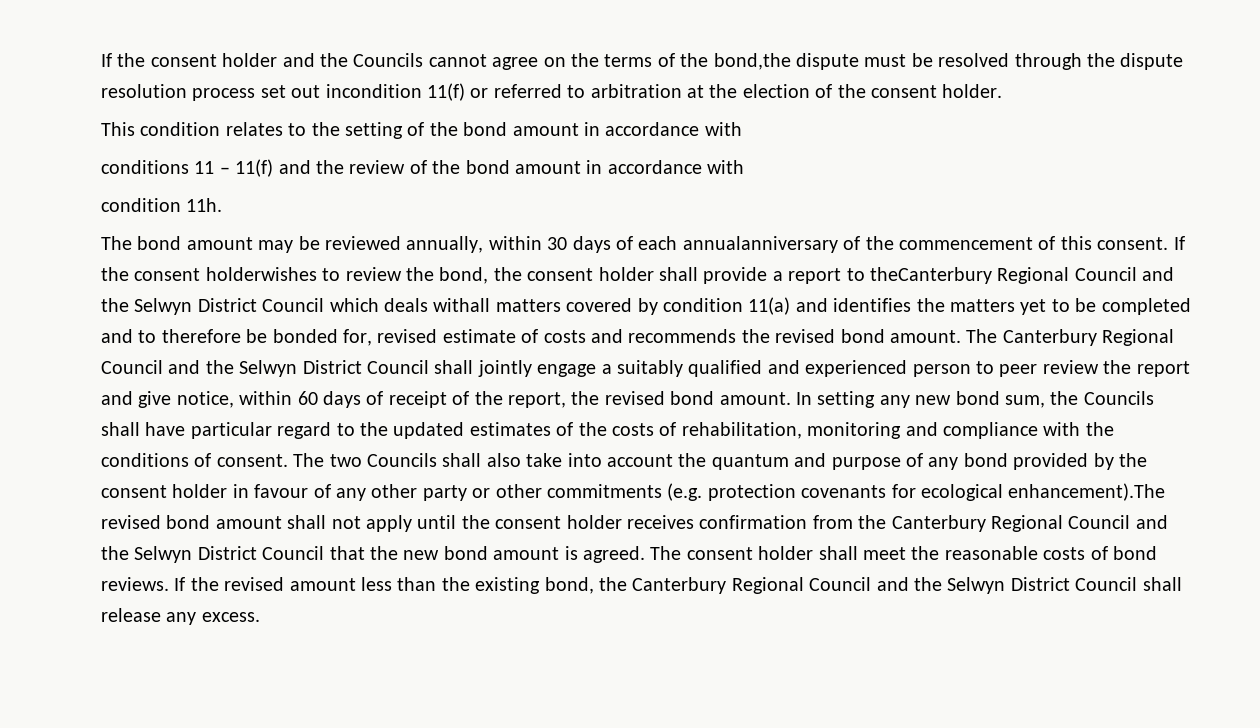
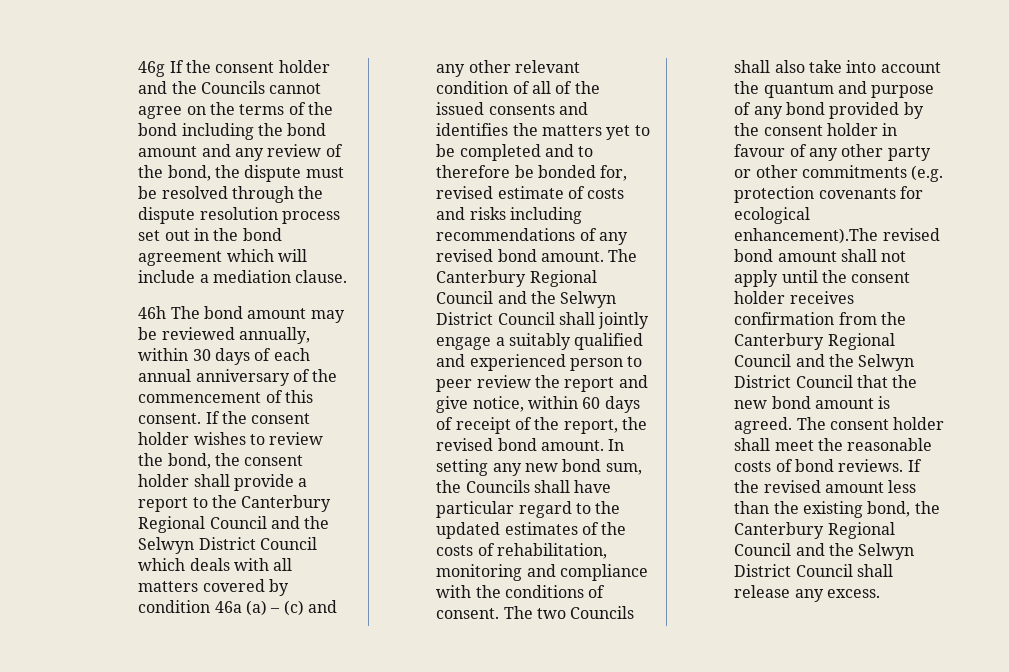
- If the consent holder and the Councils cannot agree on the terms of the bond,the dispute must be resolved through the dispute resolution process set out incondition 11(f) or referred to arbitration at the election of the consent holder.
- This condition relates to the setting of the bond amount in accordance with
- conditions 11 – 11(f) and the review of the bond amount in accordance with
- condition 11h.
- The bond amount may be reviewed annually, within 30 days of each annualanniversary of the commencement of this consent.
+ 46g If the consent holder and the Councils cannot agree on the terms of the bond including the bond amount and any review of the bond, the dispute must be resolved through the dispute resolution process set out in the bond agreement which will include a mediation clause.
+ 46h The bond amount may be reviewed annually, within 30 days of each annual anniversary of the commencement of this consent.
- If the consent holderwishes to review the bond, the consent holder shall provide a report to theCanterbury Regional Council and the Selwyn District Council which deals withall matters covered by condition 11(a) and identifies the matters yet to be completed and to therefore be bonded for, revised estimate of costs and recommends the revised bond amount.
+ If the consent holder wishes to review the bond, the consent holder shall provide a report to the Canterbury Regional Council and the Selwyn District Council which deals with all matters covered by condition 46a (a) – (c) and any other relevant condition of all of the issued consents and identifies the matters yet to be completed and to therefore be bonded for, revised estimate of costs and risks including recommendations of any revised bond amount.

